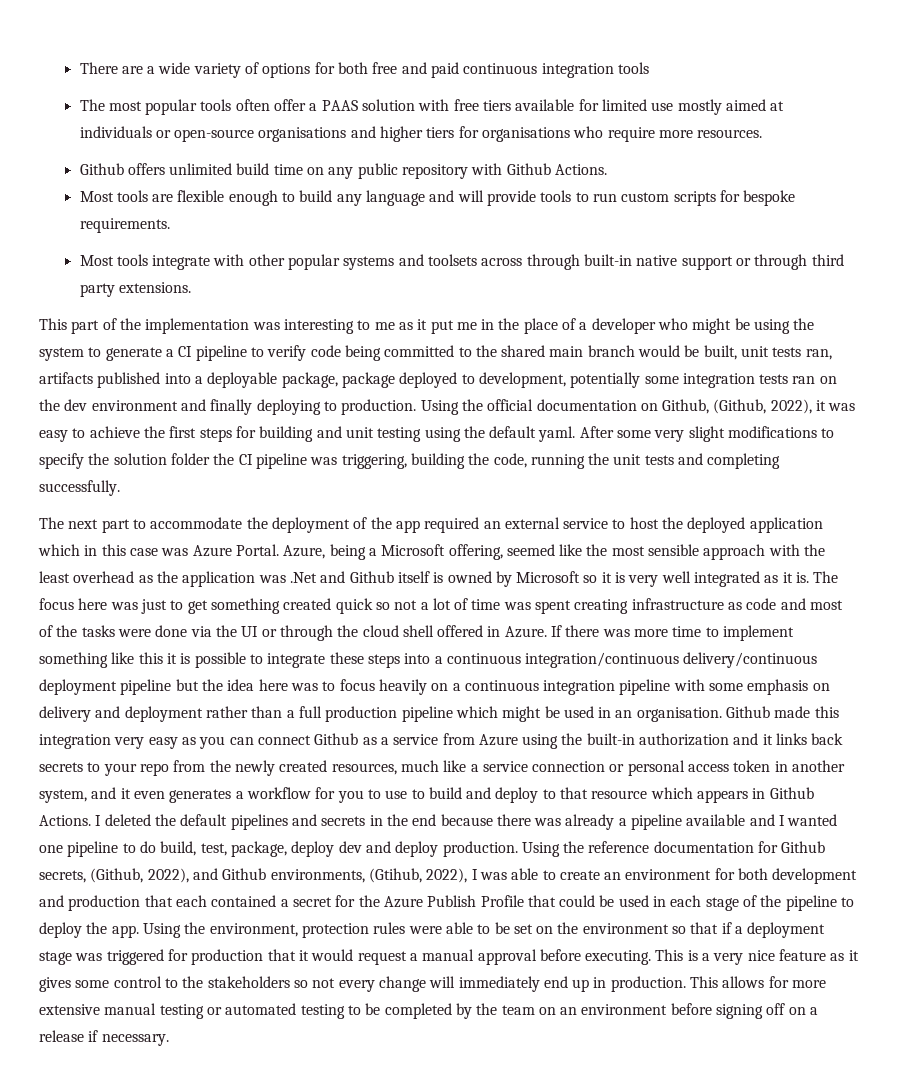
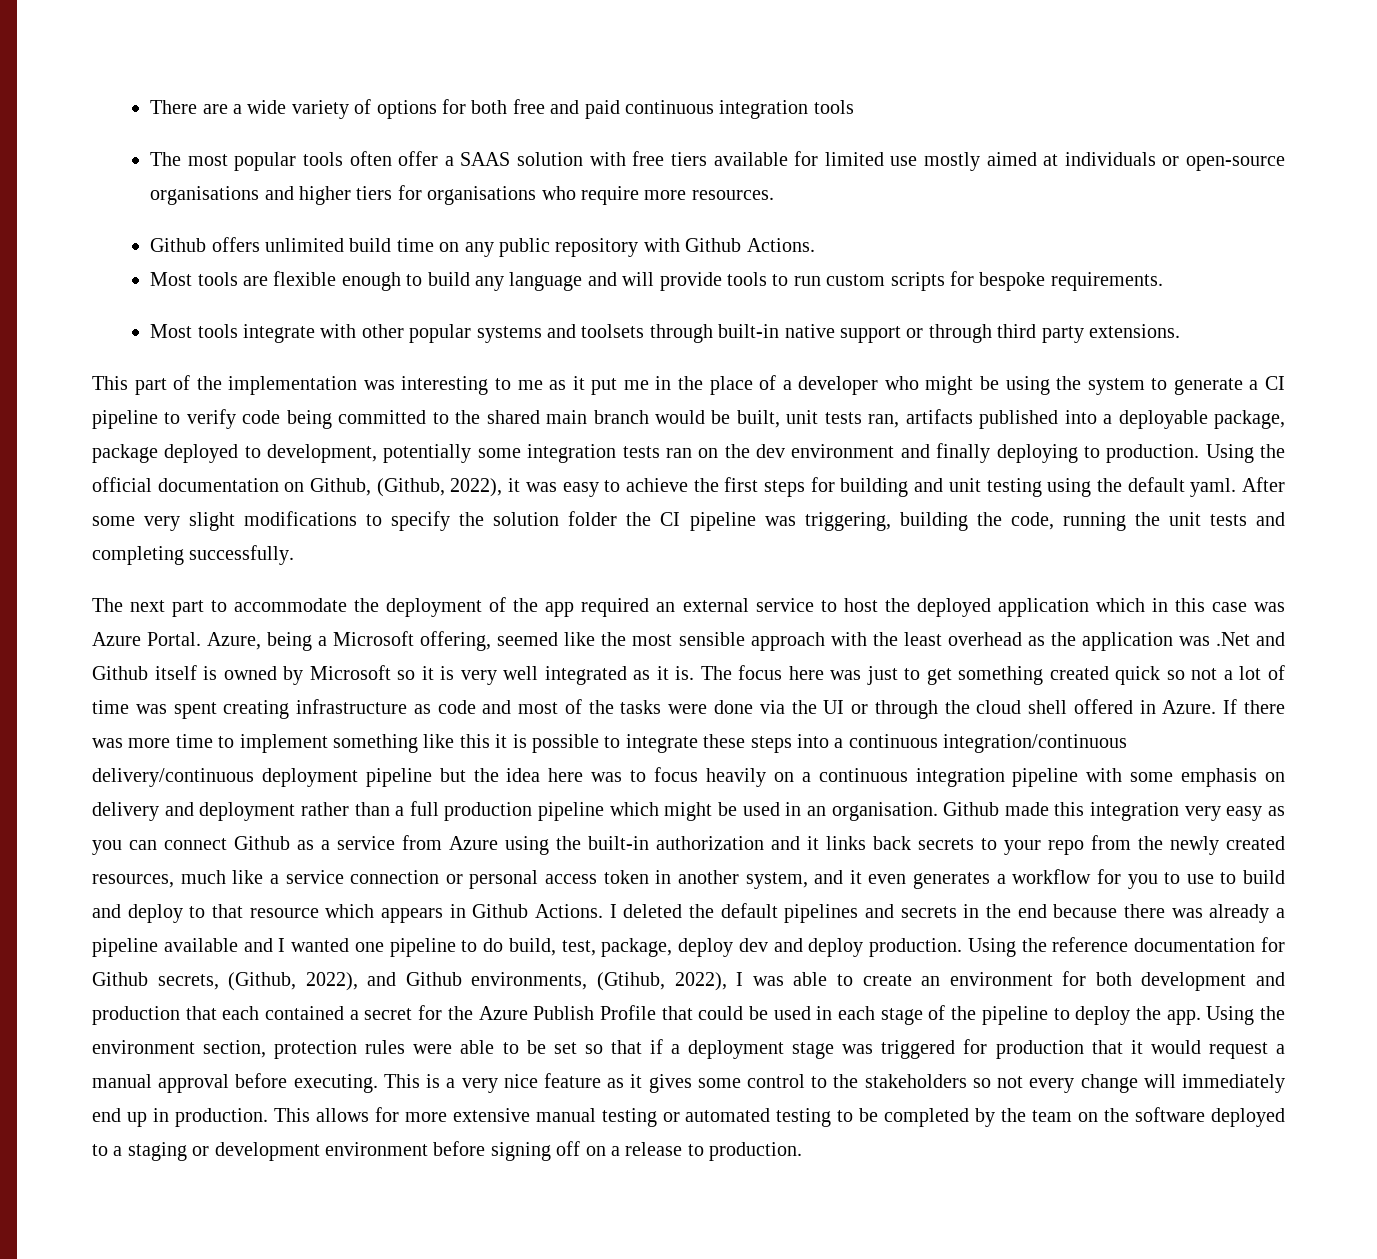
- The most popular tools often offer a PAAS solution with free tiers available for limited use mostly aimed at individuals or open-source organisations and higher tiers for organisations who require more resources.
+ The most popular tools often offer a SAAS solution with free tiers available for limited use mostly aimed at individuals or open-source organisations and higher tiers for organisations who require more resources.
- Most tools integrate with other popular systems and toolsets across through built-in native support or through third party extensions.
+ Most tools integrate with other popular systems and toolsets through built-in native support or through third party extensions.
- Using the environment, protection rules were able to be set on the environment so that if a deployment stage was triggered for production that it would request a manual approval before executing.
+ Using the environment section, protection rules were able to be set so that if a deployment stage was triggered for production that it would request a manual approval before executing.
- This allows for more extensive manual testing or automated testing to be completed by the team on an environment before signing off on a release if necessary.
+ This allows for more extensive manual testing or automated testing to be completed by the team on the software deployed to a staging or development environment before signing off on a release to production.

